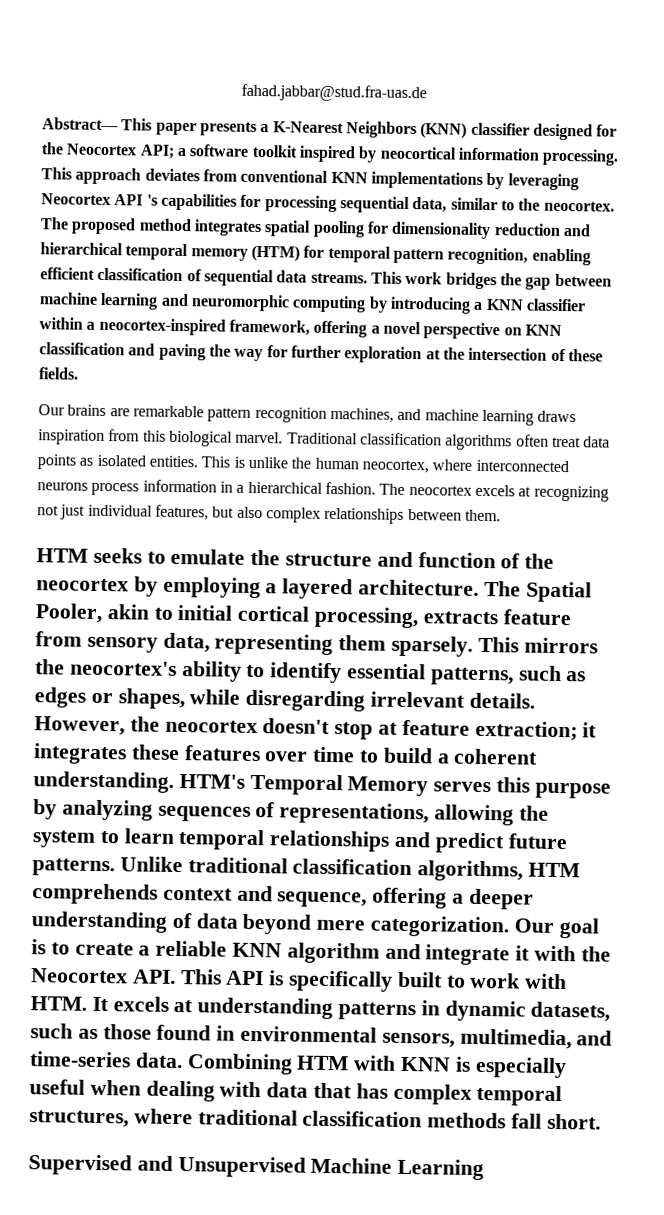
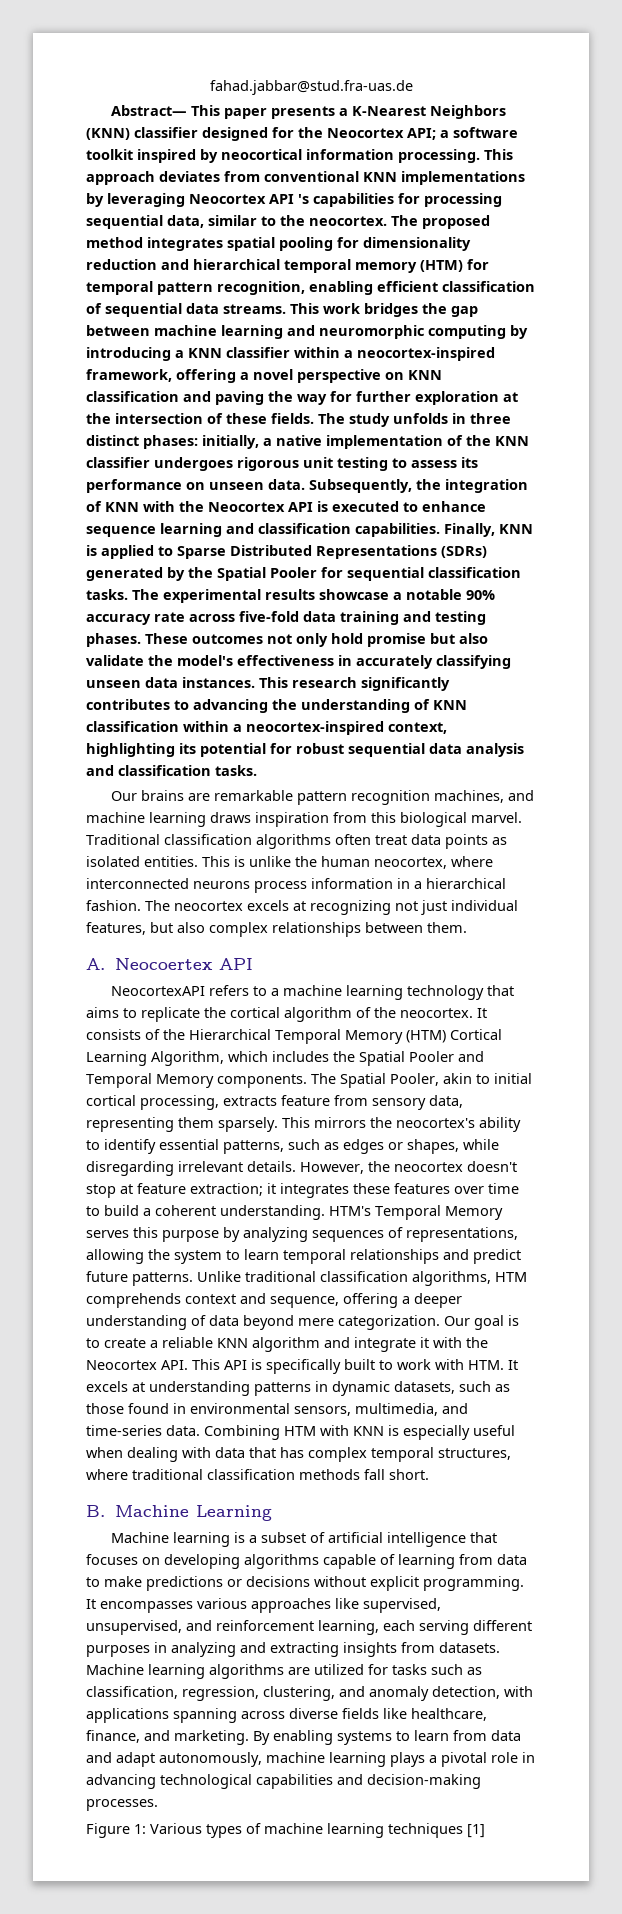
+ The study unfolds in three distinct phases: initially, a native implementation of the KNN classifier undergoes rigorous unit testing to assess its performance on unseen data. Subsequently, the integration of KNN with the Neocortex API is executed to enhance sequence learning and classification capabilities. Finally, KNN is applied to Sparse Distributed Representations (SDRs) generated by the Spatial Pooler for sequential classification tasks. The experimental results showcase a notable 90% accuracy rate across five-fold data training and testing phases. These outcomes not only hold promise but also validate the model's effectiveness in accurately classifying unseen data instances. This research significantly contributes to advancing the understanding of KNN classification within a neocortex-inspired context, highlighting its potential for robust sequential data analysis and classification tasks.
- HTM seeks to emulate the structure and function of the neocortex by employing a layered architecture.
+ A. Neocoertex API
+ NeocortexAPI refers to a machine learning technology that aims to replicate the cortical algorithm of the neocortex. It consists of the Hierarchical Temporal Memory (HTM) Cortical Learning Algorithm, which includes the Spatial Pooler and Temporal Memory components.
- Supervised and Unsupervised Machine Learning
+ B. Machine Learning
+ Machine learning is a subset of artificial intelligence that focuses on developing algorithms capable of learning from data to make predictions or decisions without explicit programming. It encompasses various approaches like supervised, unsupervised, and reinforcement learning, each serving different purposes in analyzing and extracting insights from datasets. Machine learning algorithms are utilized for tasks such as classification, regression, clustering, and anomaly detection, with applications spanning across diverse fields like healthcare, finance, and marketing. By enabling systems to learn from data and adapt autonomously, machine learning plays a pivotal role in advancing technological capabilities and decision-making processes.
+ Figure 1: Various types of machine learning techniques [1]

